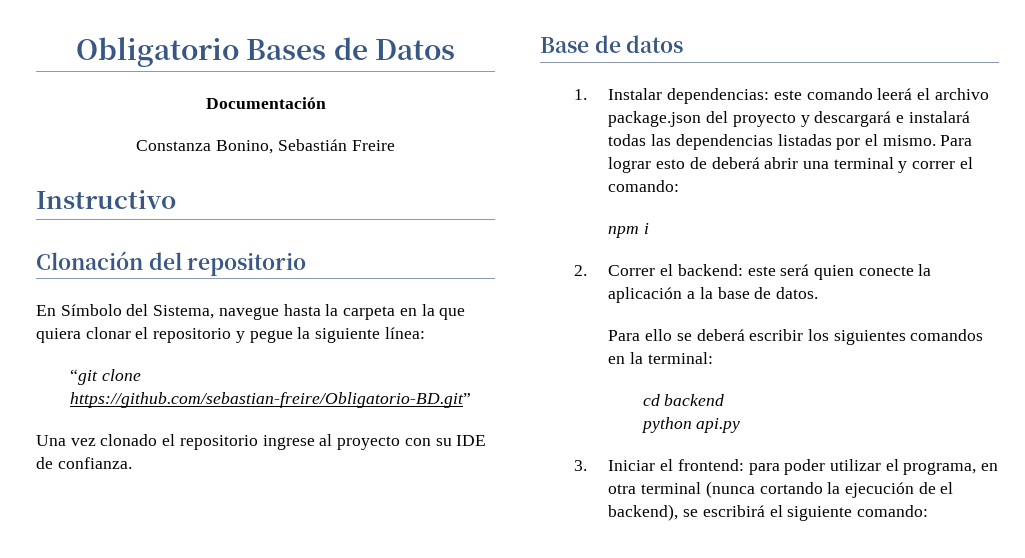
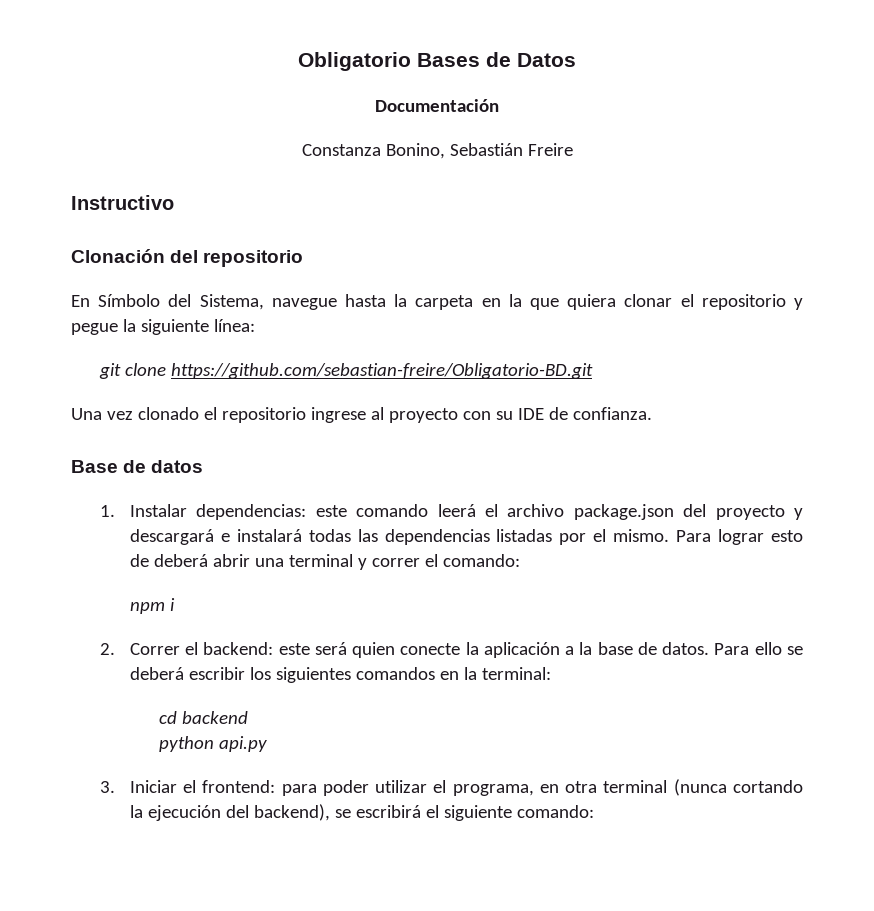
- “git clone https://github.com/sebastian-freire/Obligatorio-BD.git”
+ git clone https://github.com/sebastian-freire/Obligatorio-BD.git
- 2. Correr el backend: este será quien conecte la aplicación a la base de datos.
- Para ello se deberá escribir los siguientes comandos en la terminal:
+ 2. Correr el backend: este será quien conecte la aplicación a la base de datos. Para ello se deberá escribir los siguientes comandos en la terminal:
- 3. Iniciar el frontend: para poder utilizar el programa, en otra terminal (nunca cortando la ejecución de el backend), se escribirá el siguiente comando:
+ 3. Iniciar el frontend: para poder utilizar el programa, en otra terminal (nunca cortando la ejecución del backend), se escribirá el siguiente comando:

